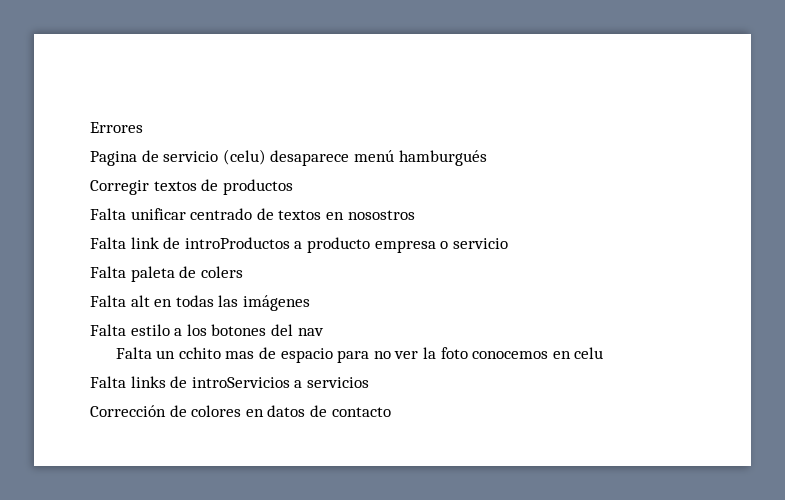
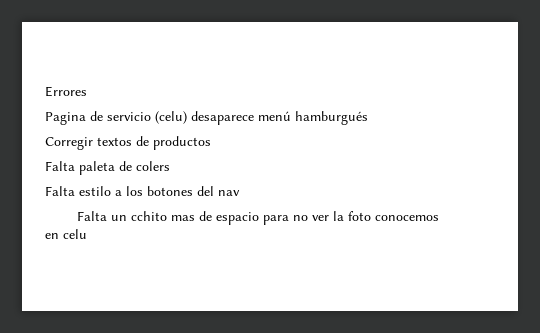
- Falta unificar centrado de textos en nosostros
- Falta link de introProductos a producto empresa o servicio
  Falta paleta de colers
- Falta alt en todas las imágenes
- Falta links de introServicios a servicios
- Corrección de colores en datos de contacto

